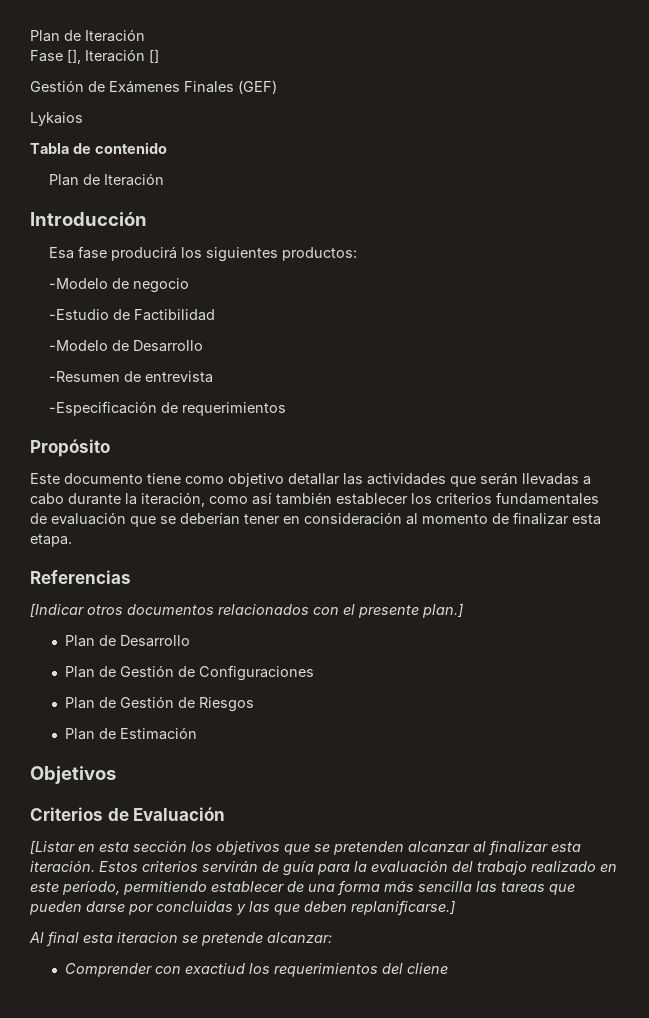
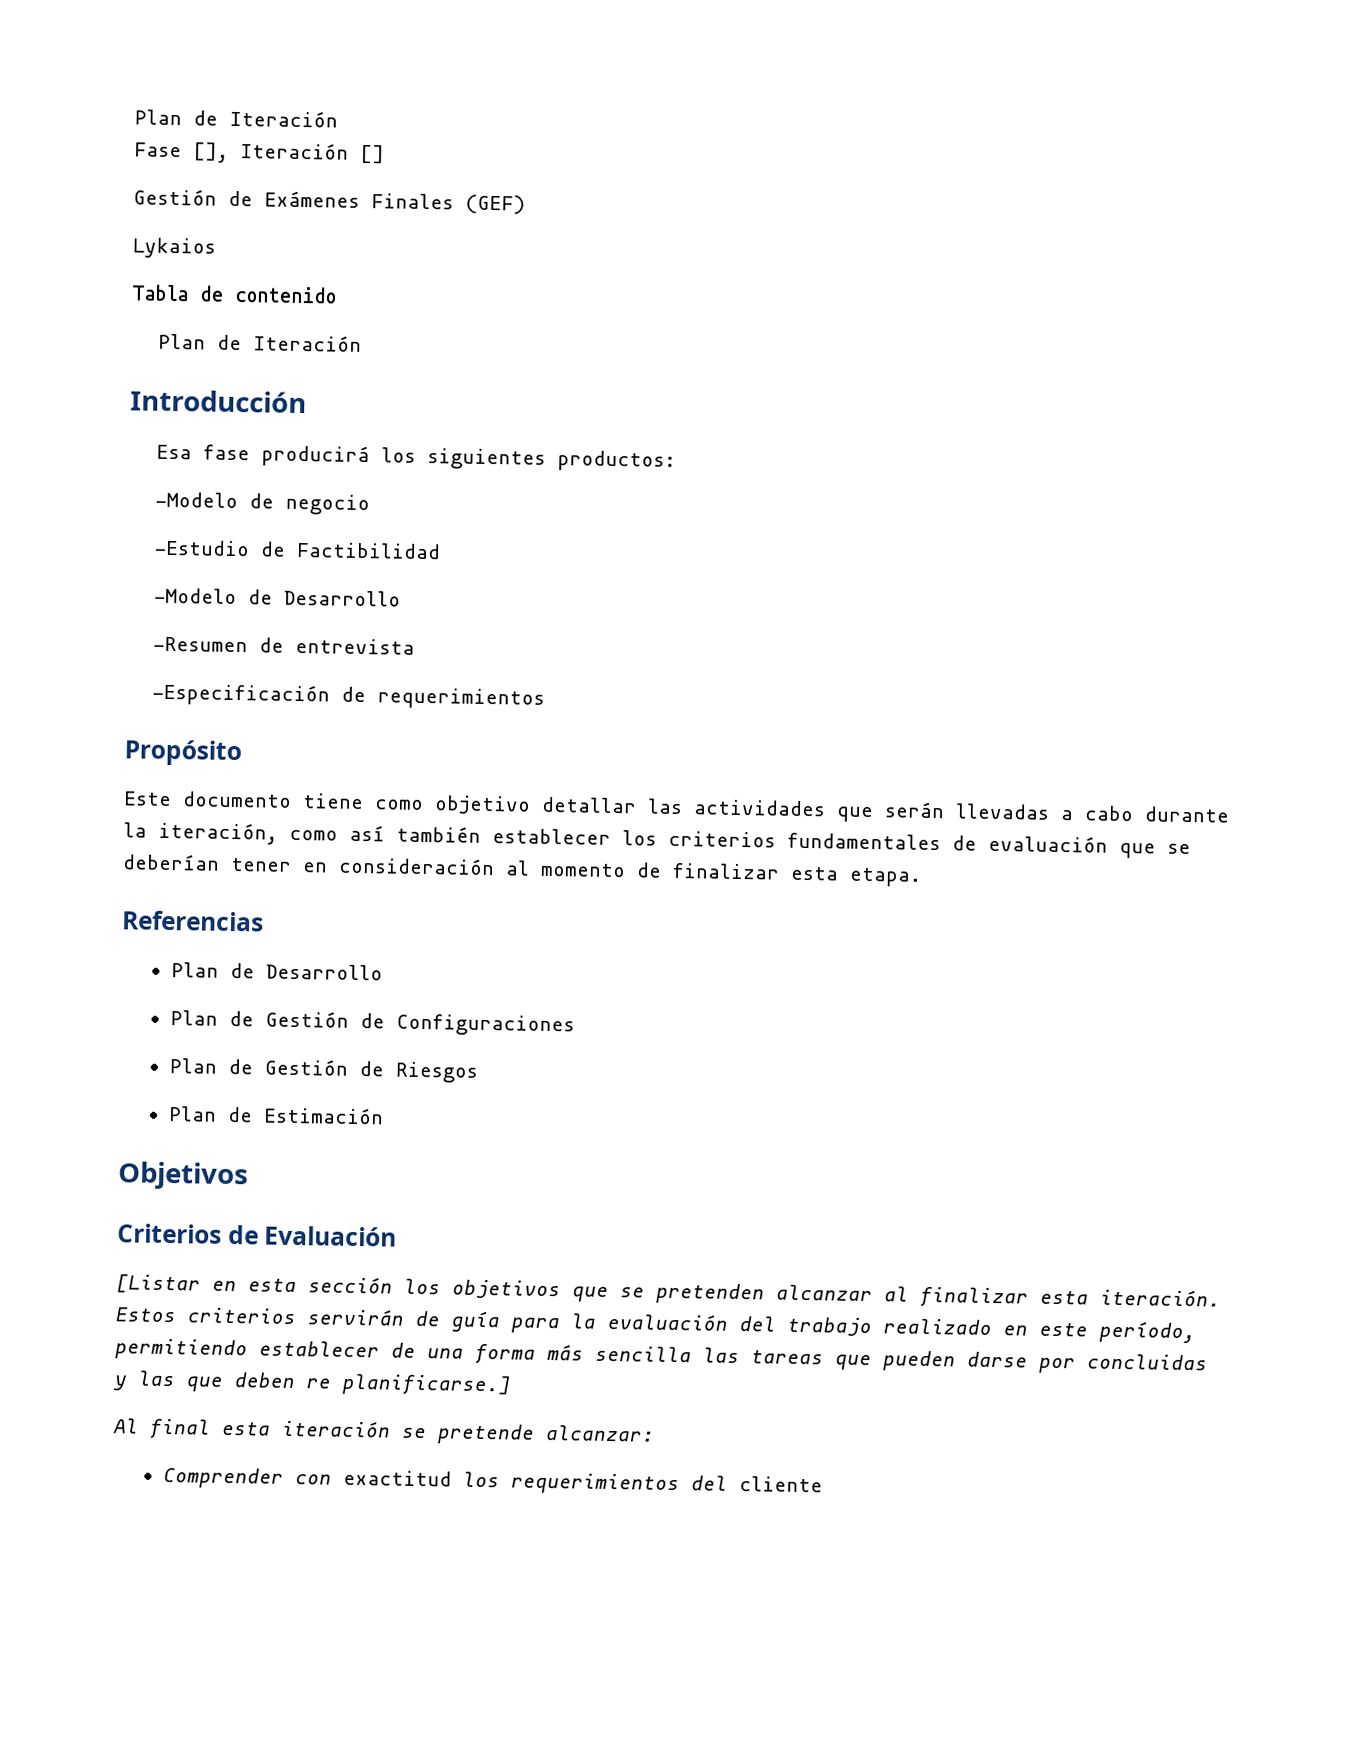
- [Indicar otros documentos relacionados con el presente plan.]
- Estos criterios servirán de guía para la evaluación del trabajo realizado en este período, permitiendo establecer de una forma más sencilla las tareas que pueden darse por concluidas y las que deben replanificarse.]
+ Estos criterios servirán de guía para la evaluación del trabajo realizado en este período, permitiendo establecer de una forma más sencilla las tareas que pueden darse por concluidas y las que deben re planificarse.]
- Al final esta iteracion se pretende alcanzar:
+ Al final esta iteración se pretende alcanzar:
- Comprender con exactiud los requerimientos del cliene
+ Comprender con exactitud los requerimientos del cliente

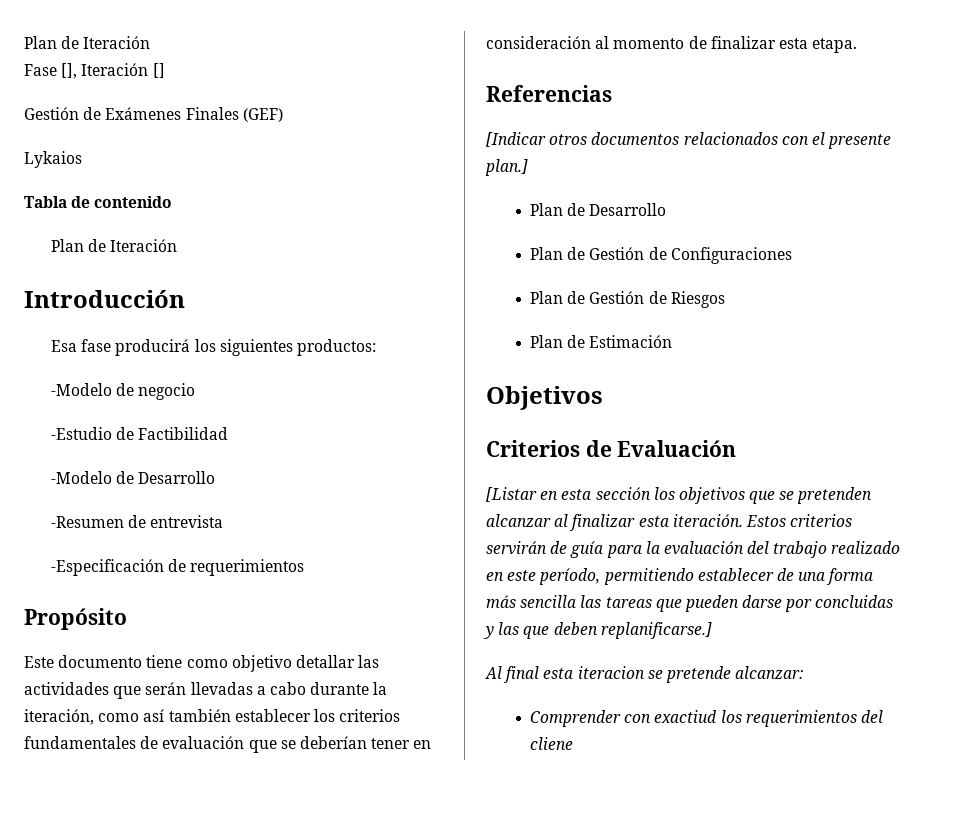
+ [Indicar otros documentos relacionados con el presente plan.]
- Estos criterios servirán de guía para la evaluación del trabajo realizado en este período, permitiendo establecer de una forma más sencilla las tareas que pueden darse por concluidas y las que deben re planificarse.]
+ Estos criterios servirán de guía para la evaluación del trabajo realizado en este período, permitiendo establecer de una forma más sencilla las tareas que pueden darse por concluidas y las que deben replanificarse.]
- Al final esta iteración se pretende alcanzar:
+ Al final esta iteracion se pretende alcanzar:
- Comprender con exactitud los requerimientos del cliente
+ Comprender con exactiud los requerimientos del cliene

